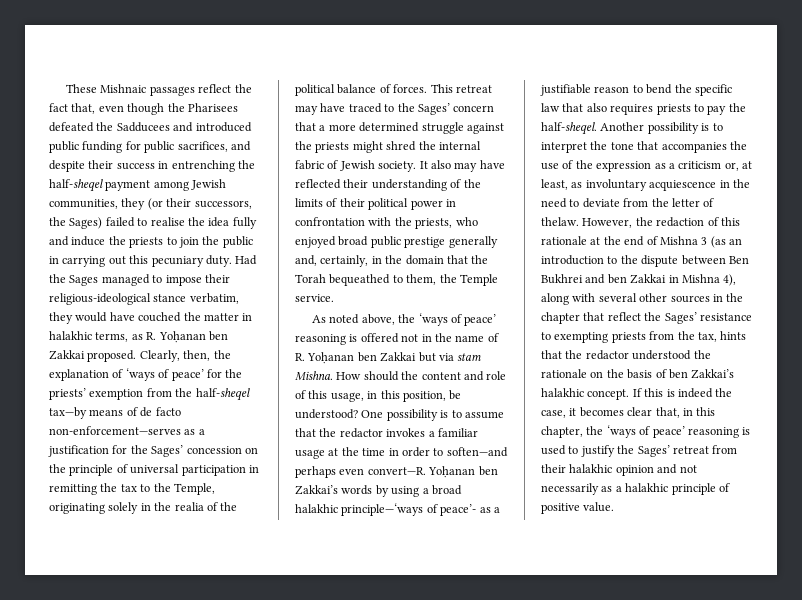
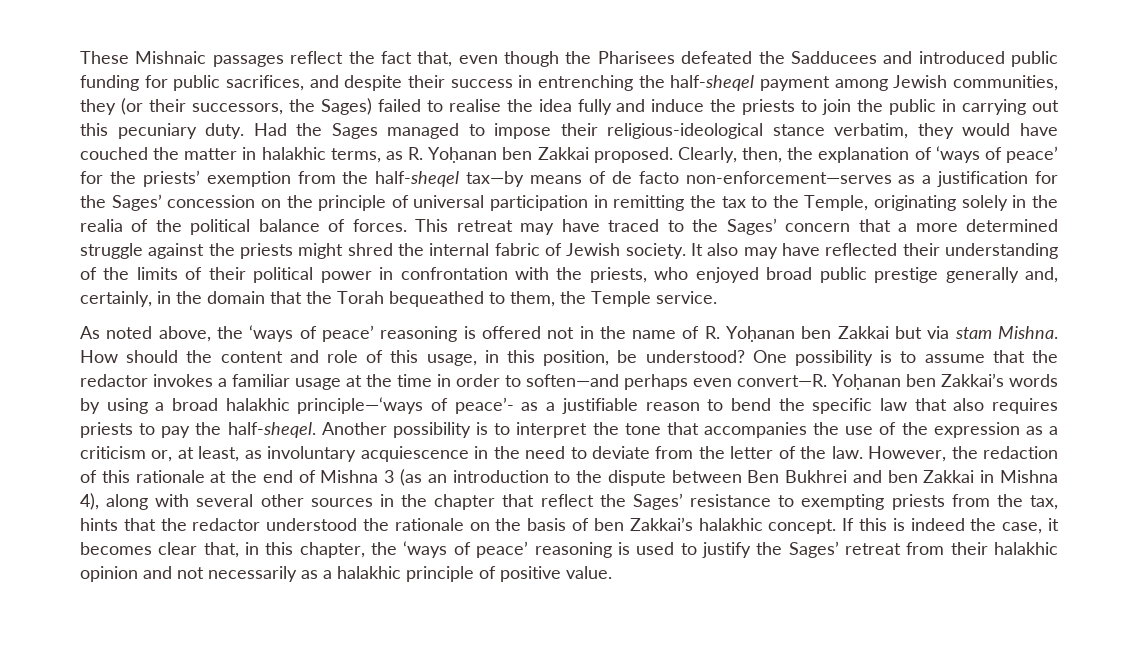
- Another possibility is to interpret the tone that accompanies the use of the expression as a criticism or, at least, as involuntary acquiescence in the need to deviate from the letter of thelaw.
+ Another possibility is to interpret the tone that accompanies the use of the expression as a criticism or, at least, as involuntary acquiescence in the need to deviate from the letter of the law.

